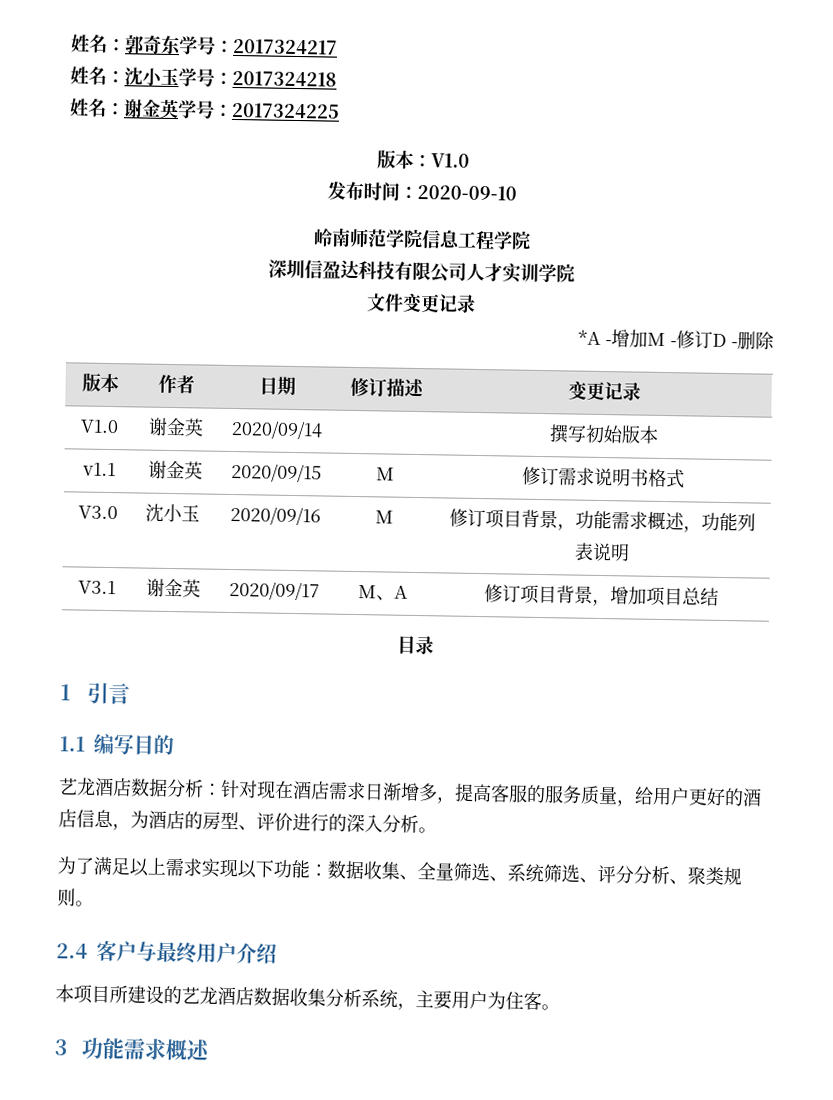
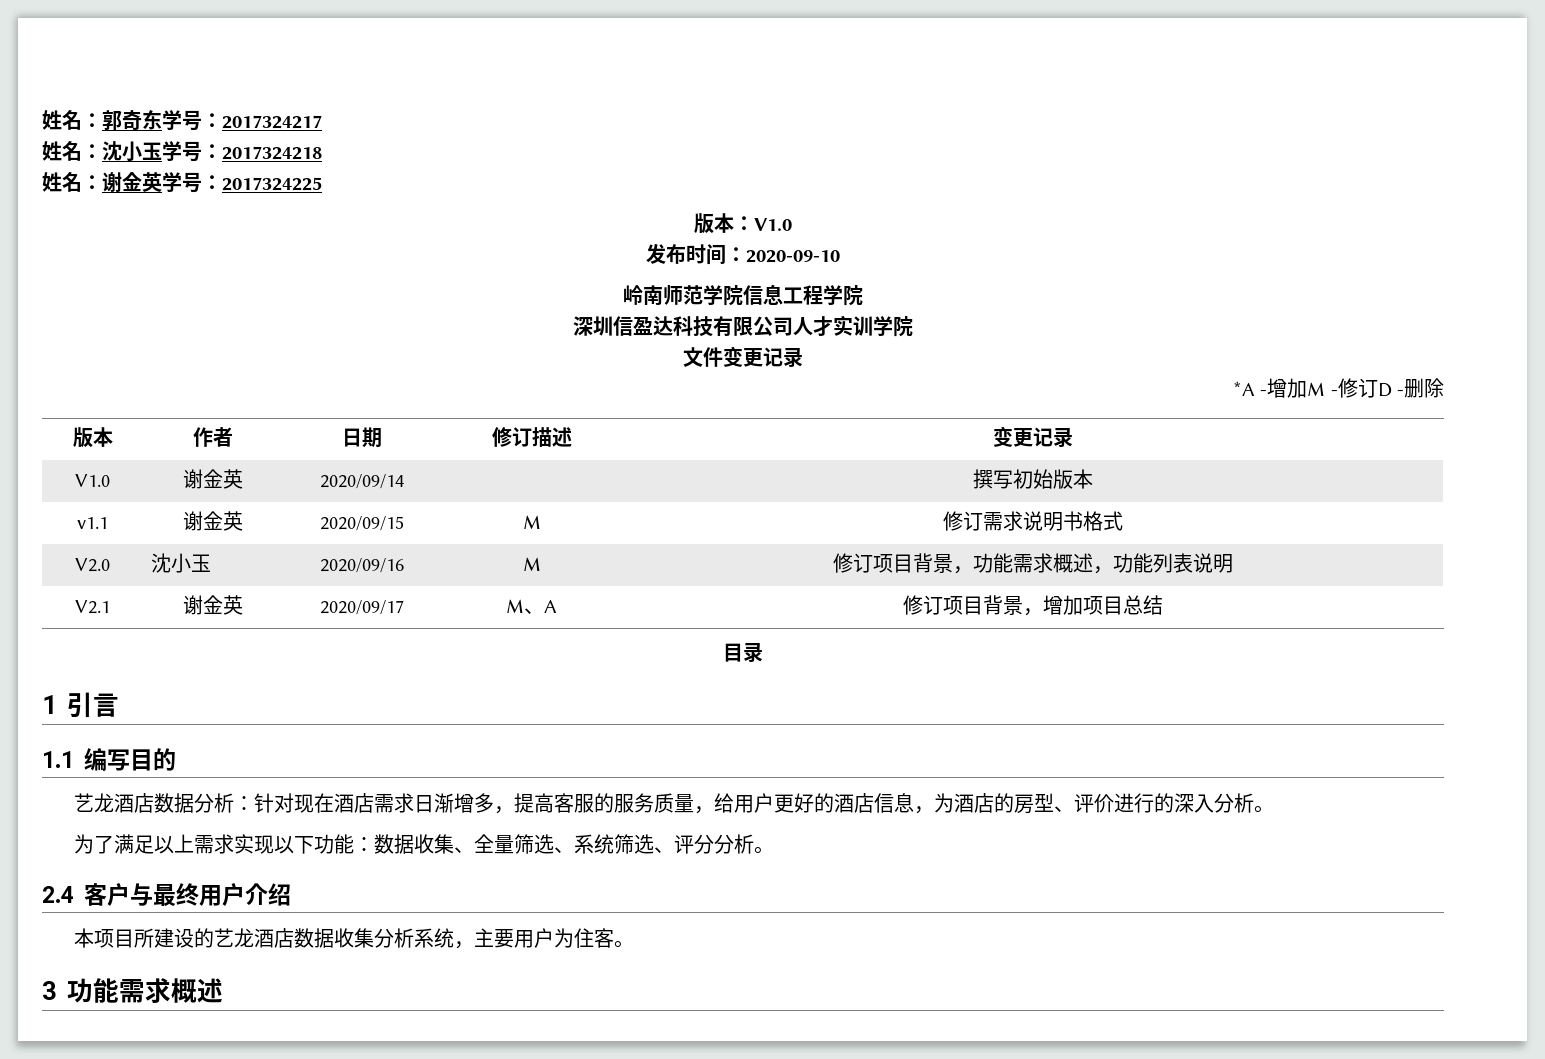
- V3.0 | 沈小玉 | 2020/09/16 | M | 修订项目背景，功能需求概述，功能列表说明
+ V2.0 | 沈小玉 | 2020/09/16 | M | 修订项目背景，功能需求概述，功能列表说明
- V3.1 | 谢金英 | 2020/09/17 | M、A | 修订项目背景，增加项目总结
+ V2.1 | 谢金英 | 2020/09/17 | M、A | 修订项目背景，增加项目总结
- 为了满足以上需求实现以下功能：数据收集、全量筛选、系统筛选、评分分析、聚类规则。
+ 为了满足以上需求实现以下功能：数据收集、全量筛选、系统筛选、评分分析。

